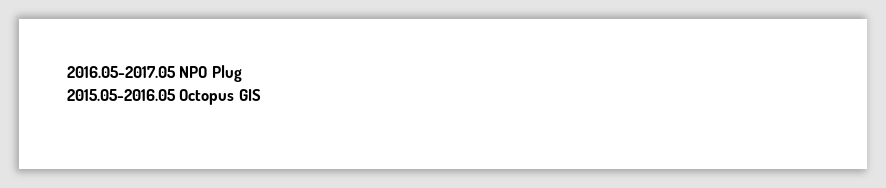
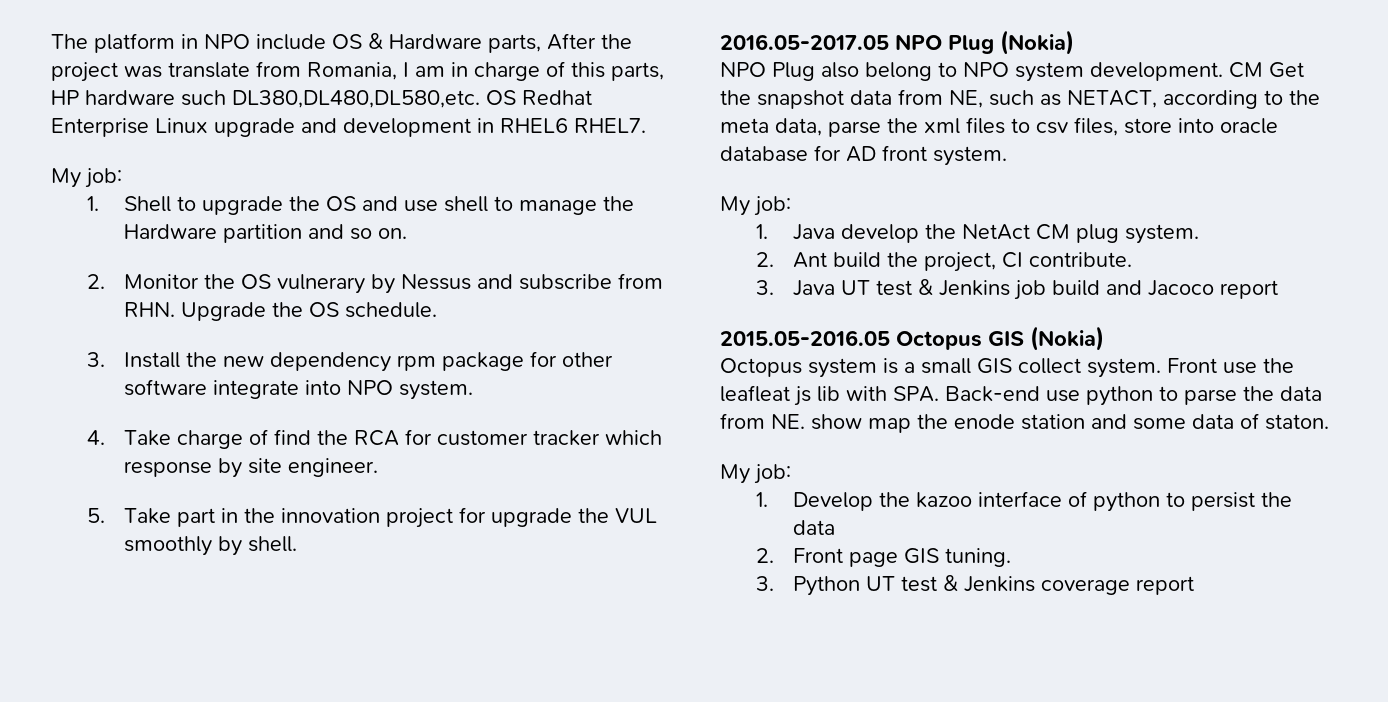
- 2016.05-2017.05 NPO Plug
- 2015.05-2016.05 Octopus GIS
+ The platform in NPO include OS & Hardware parts, After the project was translate from Romania, I am in charge of this parts, HP hardware such DL380,DL480,DL580,etc. OS Redhat Enterprise Linux upgrade and development in RHEL6 RHEL7.
+ My job:
+ 1. Shell to upgrade the OS and use shell to manage the Hardware partition and so on.
+ 2. Monitor the OS vulnerary by Nessus and subscribe from RHN. Upgrade the OS schedule.
+ 3. Install the new dependency rpm package for other software integrate into NPO system.
+ 4. Take charge of find the RCA for customer tracker which response by site engineer.
+ 5. Take part in the innovation project for upgrade the VUL smoothly by shell.
+ 2016.05-2017.05 NPO Plug (Nokia)
+ NPO Plug also belong to NPO system development. CM Get the snapshot data from NE, such as NETACT, according to the meta data, parse the xml files to csv files, store into oracle database for AD front system.
+ My job:
+ 1. Java develop the NetAct CM plug system.
+ 2. Ant build the project, CI contribute.
+ 3. Java UT test & Jenkins job build and Jacoco report
+ 2015.05-2016.05 Octopus GIS (Nokia)
+ Octopus system is a small GIS collect system. Front use the leafleat js lib with SPA. Back-end use python to parse the data from NE. show map the enode station and some data of staton.
+ My job:
+ 1. Develop the kazoo interface of python to persist the data
+ 2. Front page GIS tuning.
+ 3. Python UT test & Jenkins coverage report

